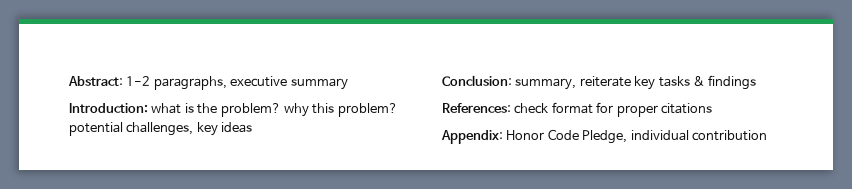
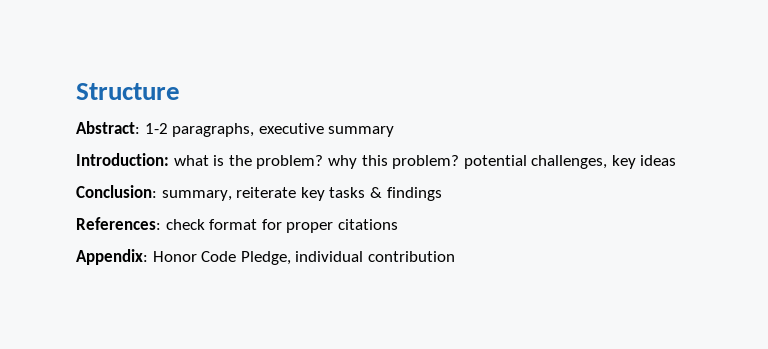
+ Structure

